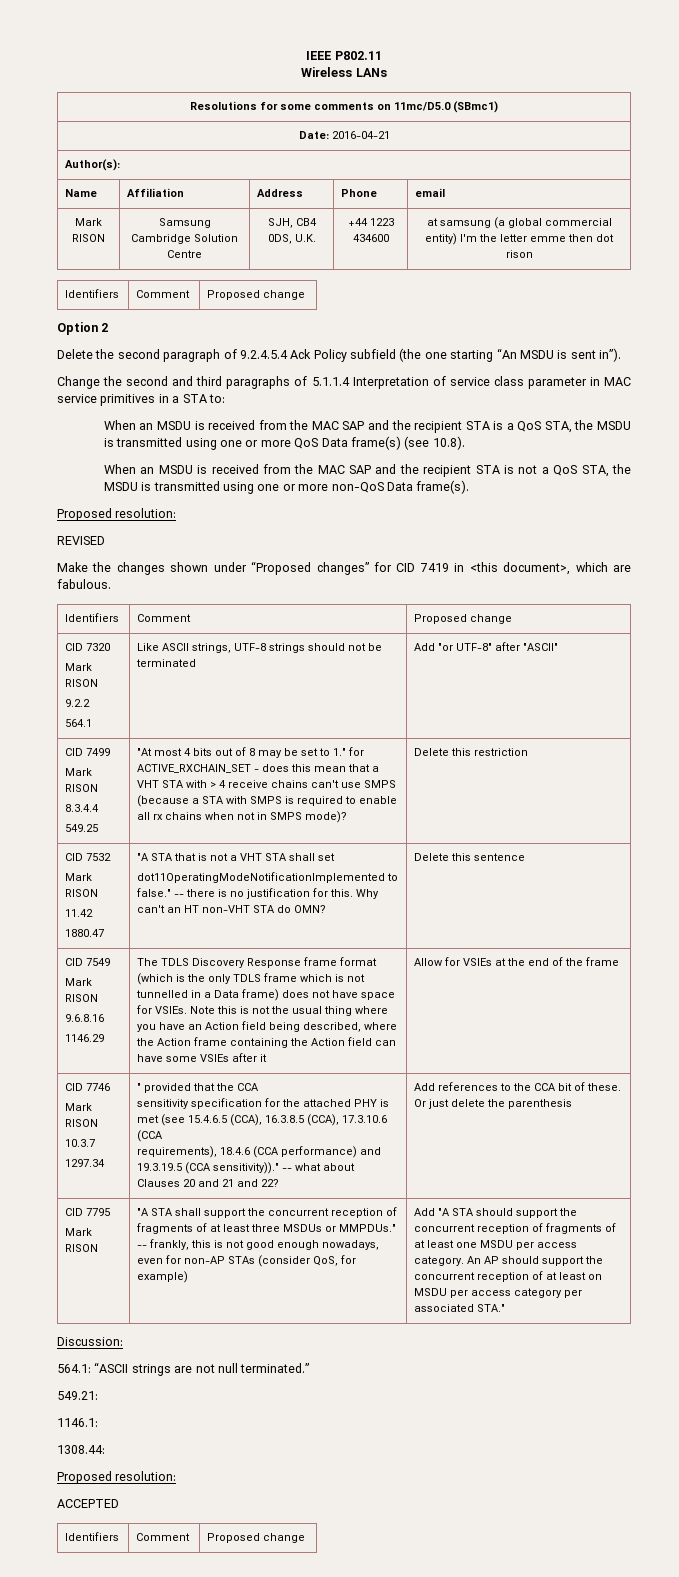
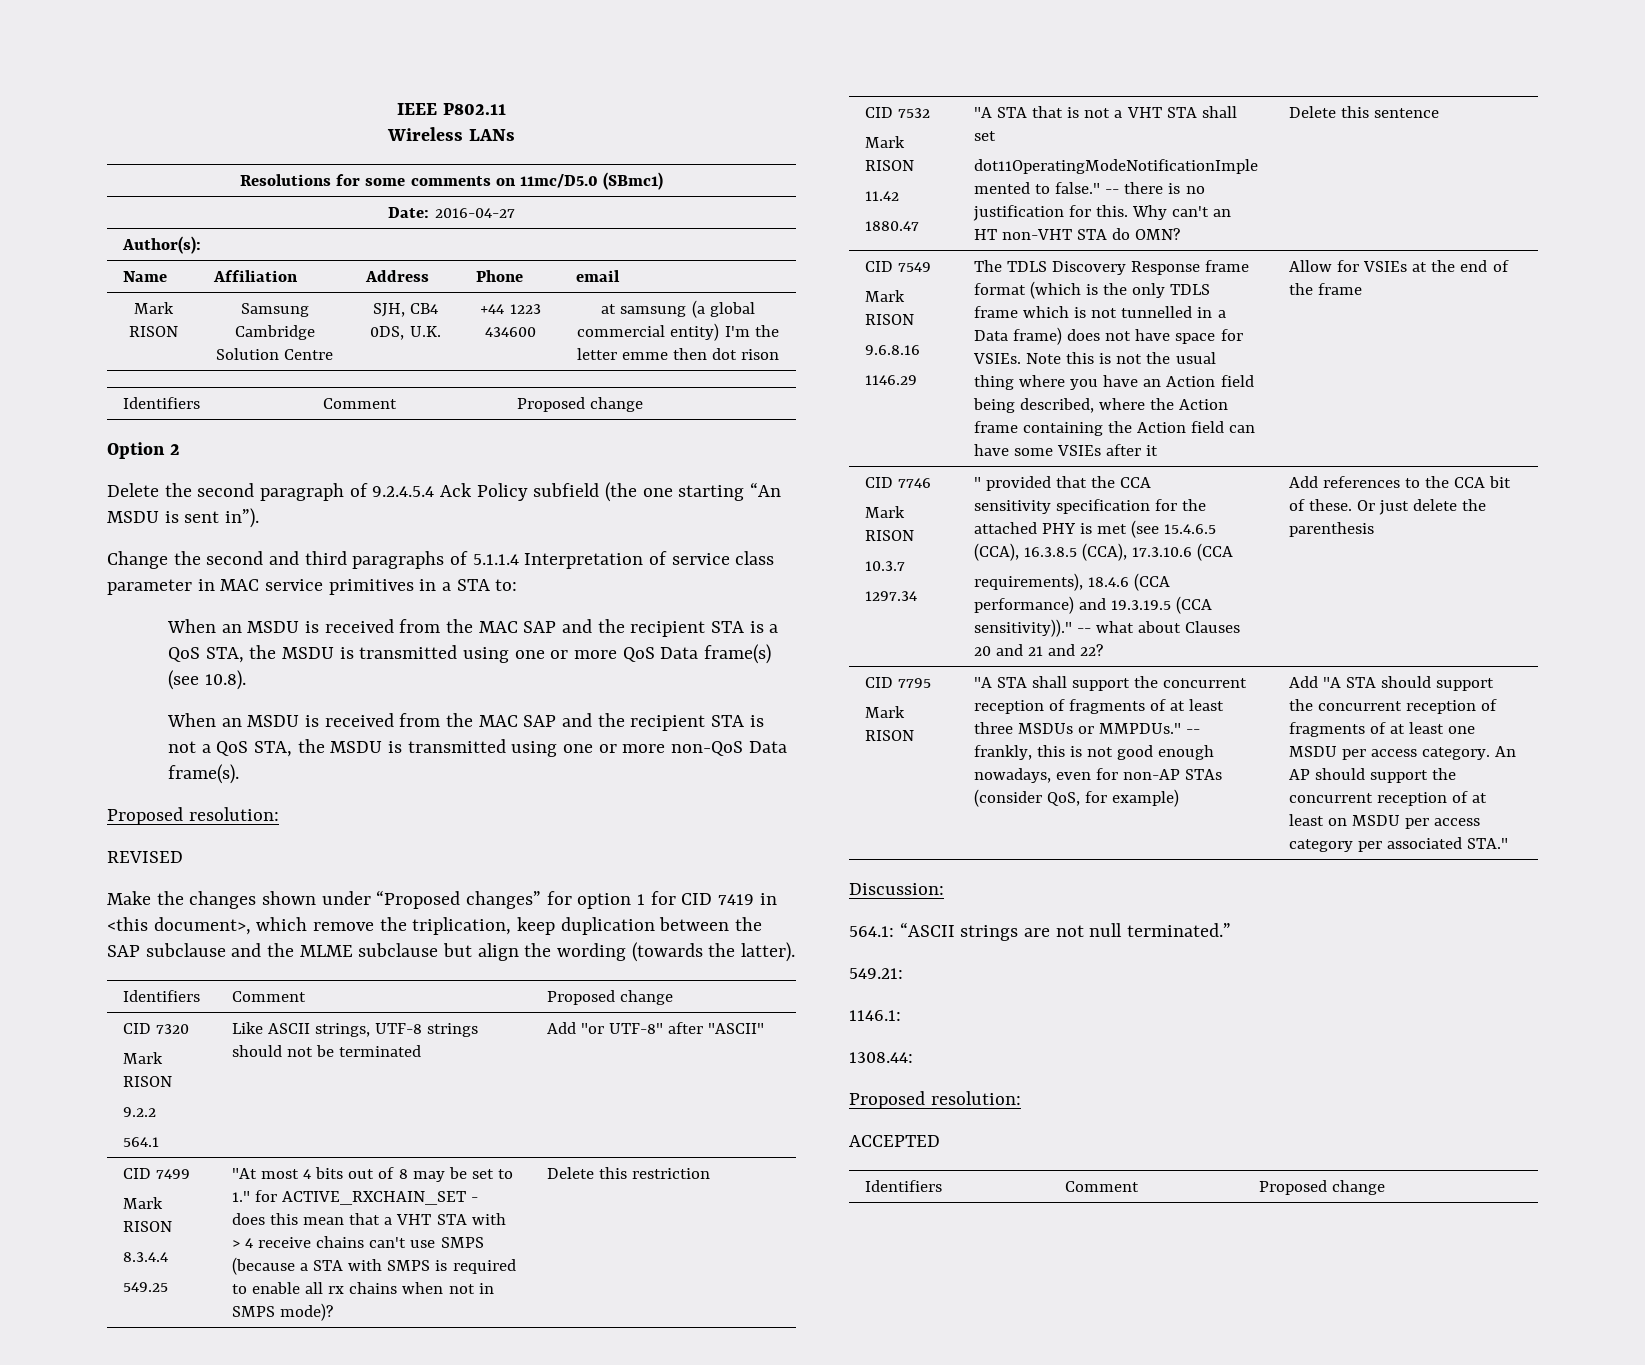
- Date: 2016-04-21
+ Date: 2016-04-27
- Make the changes shown under “Proposed changes” for CID 7419 in <this document>, which are fabulous.
+ Make the changes shown under “Proposed changes” for option 1 for CID 7419 in <this document>, which remove the triplication, keep duplication between the SAP subclause and the MLME subclause but align the wording (towards the latter).

